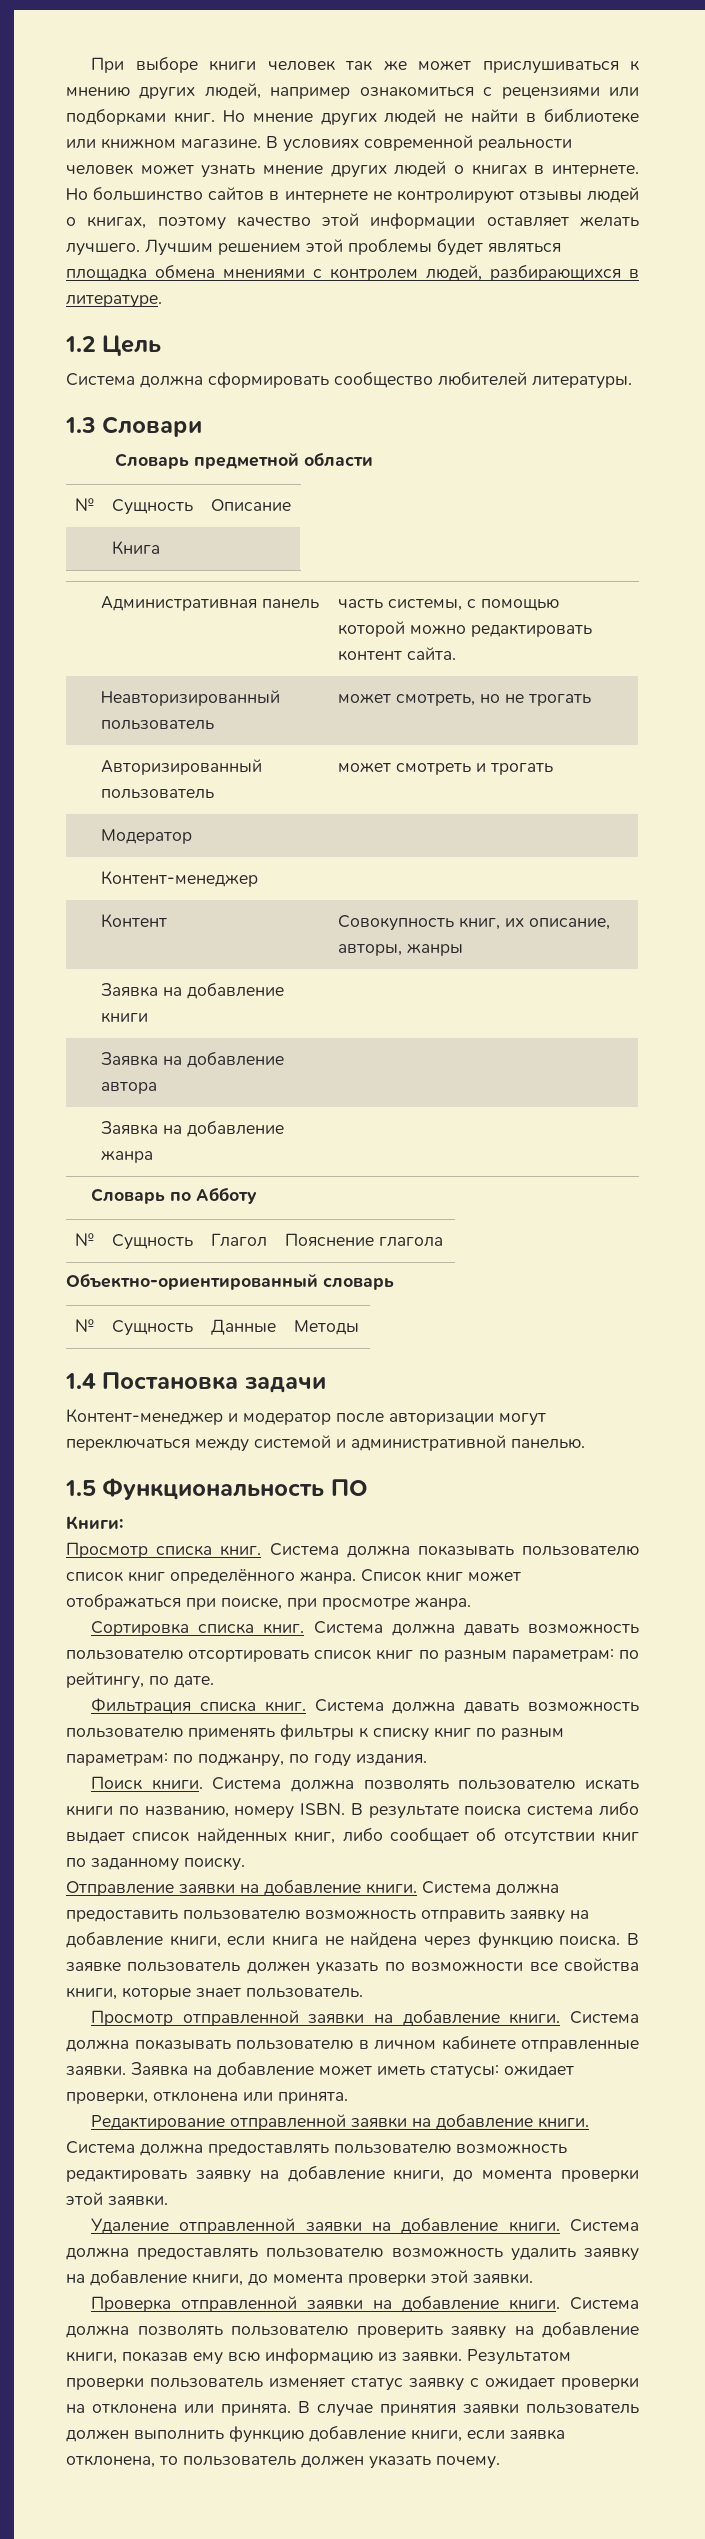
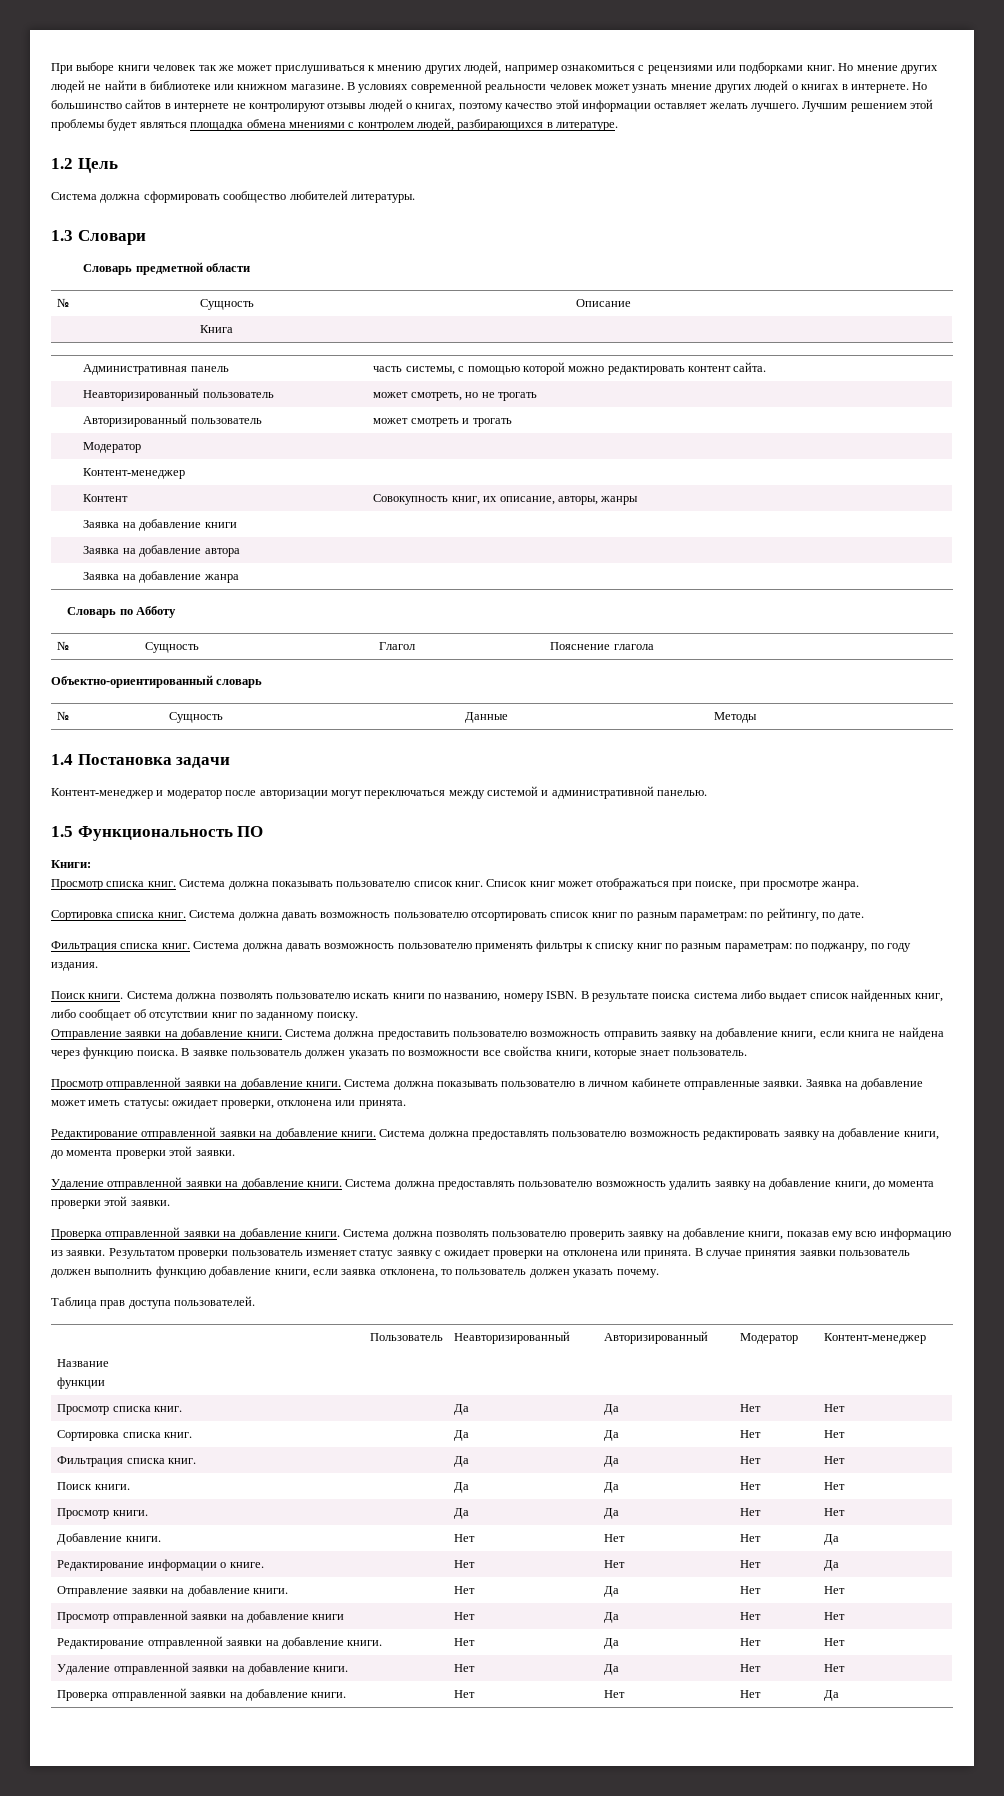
- Система должна показывать пользователю список книг определённого жанра.
+ Система должна показывать пользователю список книг.
+ Таблица прав доступа пользователей.
+ Пользователь
+ Название
+ функции | Неавторизированный | Авторизированный | Модератор | Контент-менеджер
+ Просмотр списка книг. | Да | Да | Нет | Нет
+ Сортировка списка книг. | Да | Да | Нет | Нет
+ Фильтрация списка книг. | Да | Да | Нет | Нет
+ Поиск книги. | Да | Да | Нет | Нет
+ Просмотр книги. | Да | Да | Нет | Нет
+ Добавление книги. | Нет | Нет | Нет | Да
+ Редактирование информации о книге. | Нет | Нет | Нет | Да
+ Отправление заявки на добавление книги. | Нет | Да | Нет | Нет
+ Просмотр отправленной заявки на добавление книги | Нет | Да | Нет | Нет
+ Редактирование отправленной заявки на добавление книги. | Нет | Да | Нет | Нет
+ Удаление отправленной заявки на добавление книги. | Нет | Да | Нет | Нет
+ Проверка отправленной заявки на добавление книги. | Нет | Нет | Нет | Да

